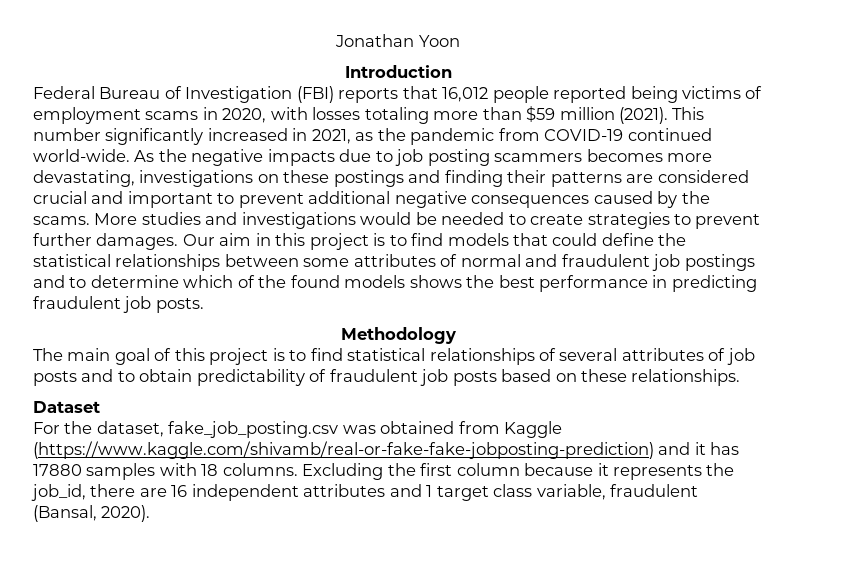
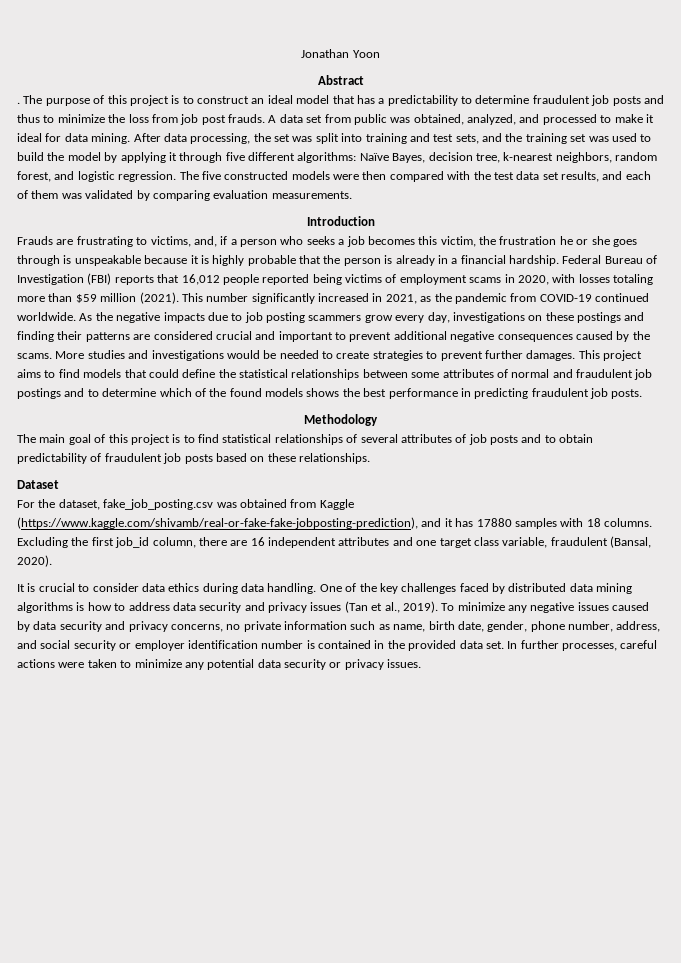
+ Abstract
+ . The purpose of this project is to construct an ideal model that has a predictability to determine fraudulent job posts and thus to minimize the loss from job post frauds. A data set from public was obtained, analyzed, and processed to make it ideal for data mining. After data processing, the set was split into training and test sets, and the training set was used to build the model by applying it through five different algorithms: Naïve Bayes, decision tree, k-nearest neighbors, random forest, and logistic regression. The five constructed models were then compared with the test data set results, and each of them was validated by comparing evaluation measurements.
  Introduction
- Federal Bureau of Investigation (FBI) reports that 16,012 people reported being victims of employment scams in 2020, with losses totaling more than $59 million (2021).
+ Frauds are frustrating to victims, and, if a person who seeks a job becomes this victim, the frustration he or she goes through is unspeakable because it is highly probable that the person is already in a financial hardship. Federal Bureau of Investigation (FBI) reports that 16,012 people reported being victims of employment scams in 2020, with losses totaling more than $59 million (2021).
- This number significantly increased in 2021, as the pandemic from COVID-19 continued world-wide.
+ This number significantly increased in 2021, as the pandemic from COVID-19 continued worldwide.
- As the negative impacts due to job posting scammers becomes more devastating, investigations on these postings and finding their patterns are considered crucial and important to prevent additional negative consequences caused by the scams.
+ As the negative impacts due to job posting scammers grow every day, investigations on these postings and finding their patterns are considered crucial and important to prevent additional negative consequences caused by the scams.
- Our aim in this project is to find models that could define the statistical relationships between some attributes of normal and fraudulent job postings and to determine which of the found models shows the best performance in predicting fraudulent job posts.
+ This project aims to find models that could define the statistical relationships between some attributes of normal and fraudulent job postings and to determine which of the found models shows the best performance in predicting fraudulent job posts.
- For the dataset, fake_job_posting.csv was obtained from Kaggle (https://www.kaggle.com/shivamb/real-or-fake-fake-jobposting-prediction) and it has 17880 samples with 18 columns.
+ For the dataset, fake_job_posting.csv was obtained from Kaggle (https://www.kaggle.com/shivamb/real-or-fake-fake-jobposting-prediction), and it has 17880 samples with 18 columns.
- Excluding the first column because it represents the job_id, there are 16 independent attributes and 1 target class variable, fraudulent (Bansal, 2020).
+ Excluding the first job_id column, there are 16 independent attributes and one target class variable, fraudulent (Bansal, 2020).
+ It is crucial to consider data ethics during data handling. One of the key challenges faced by distributed data mining algorithms is how to address data security and privacy issues (Tan et al., 2019). To minimize any negative issues caused by data security and privacy concerns, no private information such as name, birth date, gender, phone number, address, and social security or employer identification number is contained in the provided data set. In further processes, careful actions were taken to minimize any potential data security or privacy issues.

